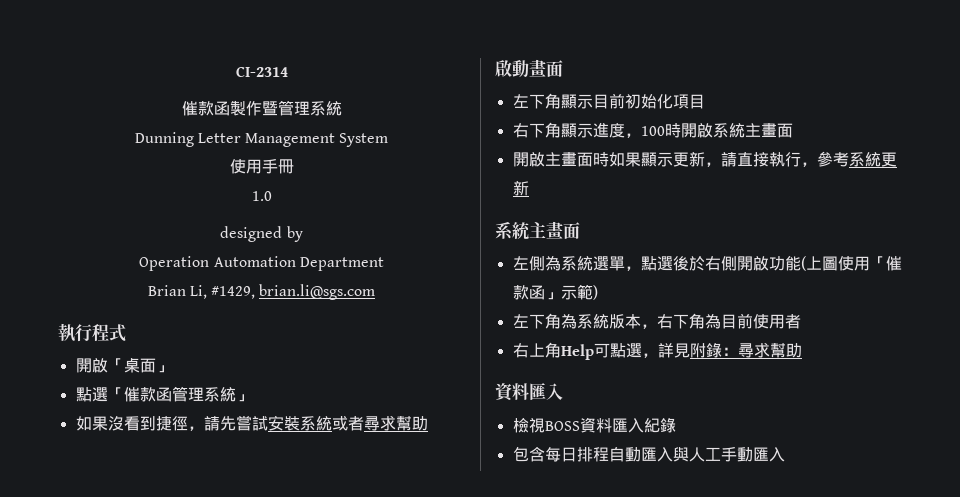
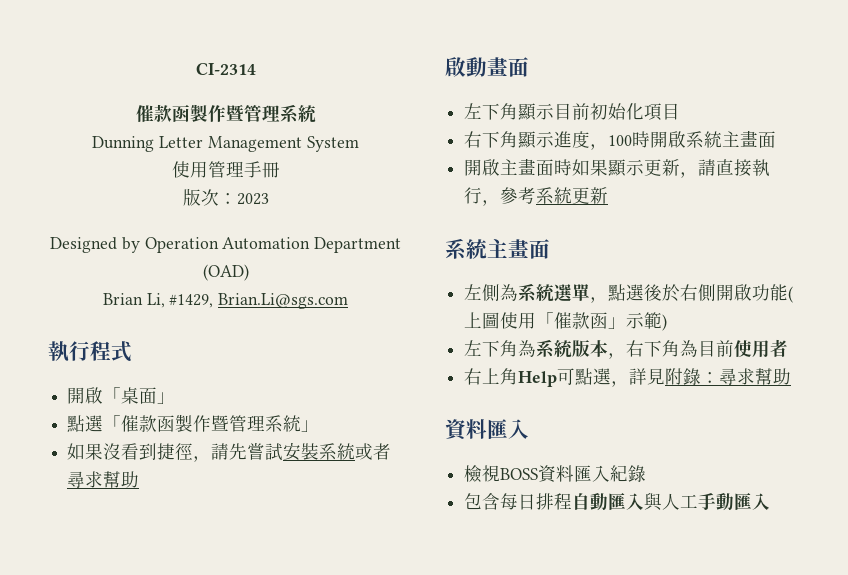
- 使用手冊
+ 使用管理手冊
- 1.0
- designed by
- Operation Automation Department
+ 版次：2023
+ Designed by Operation Automation Department (OAD)
- Brian Li, #1429, brian.li@sgs.com
+ Brian Li, #1429, Brian.Li@sgs.com
- 點選「催款函管理系統」
+ 點選「催款函製作暨管理系統」

